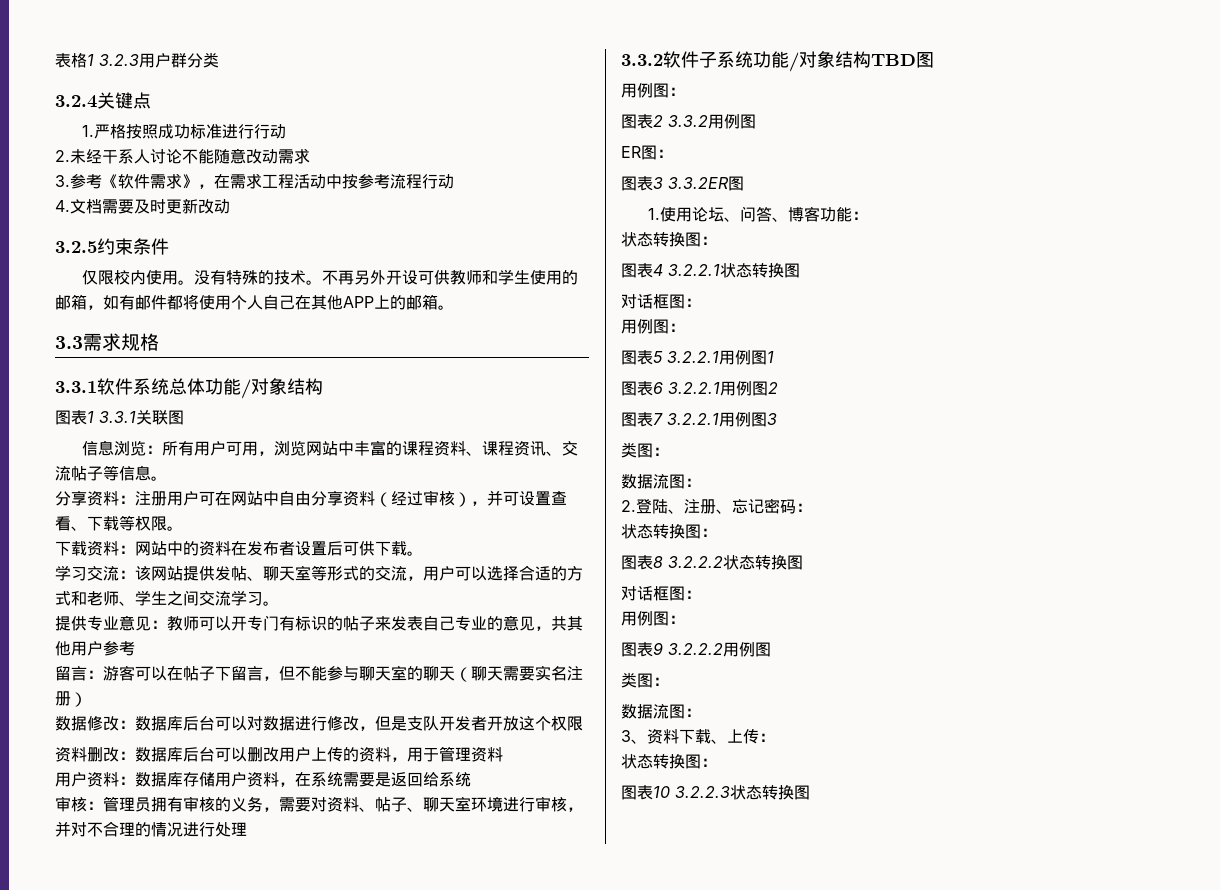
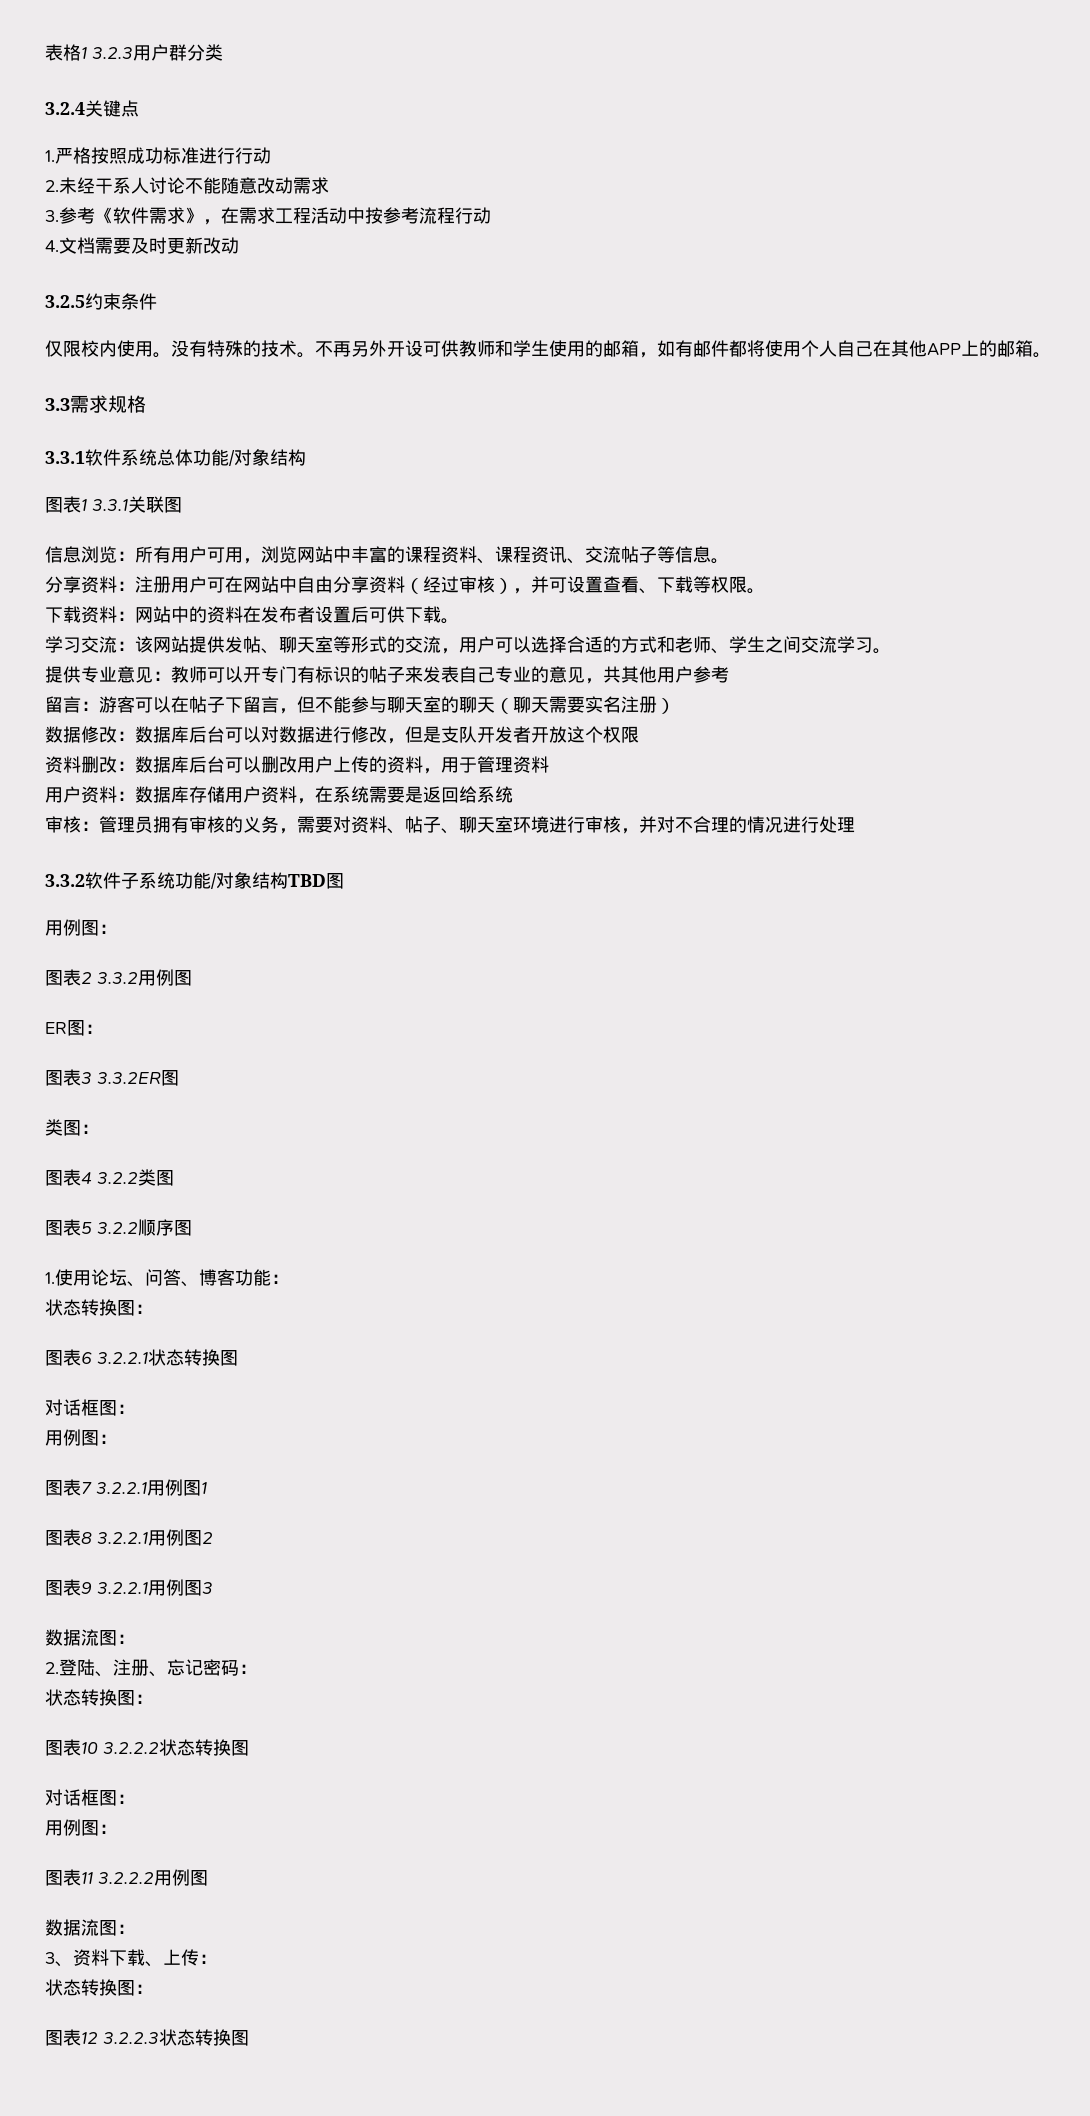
+ 类图：
+ 图表4 3.2.2类图
+ 图表5 3.2.2顺序图
- 图表4 3.2.2.1状态转换图
+ 图表6 3.2.2.1状态转换图
- 图表5 3.2.2.1用例图1
+ 图表7 3.2.2.1用例图1
- 图表6 3.2.2.1用例图2
+ 图表8 3.2.2.1用例图2
- 图表7 3.2.2.1用例图3
- 类图：
+ 图表9 3.2.2.1用例图3
- 图表8 3.2.2.2状态转换图
+ 图表10 3.2.2.2状态转换图
- 图表9 3.2.2.2用例图
- 类图：
+ 图表11 3.2.2.2用例图
- 图表10 3.2.2.3状态转换图
+ 图表12 3.2.2.3状态转换图

